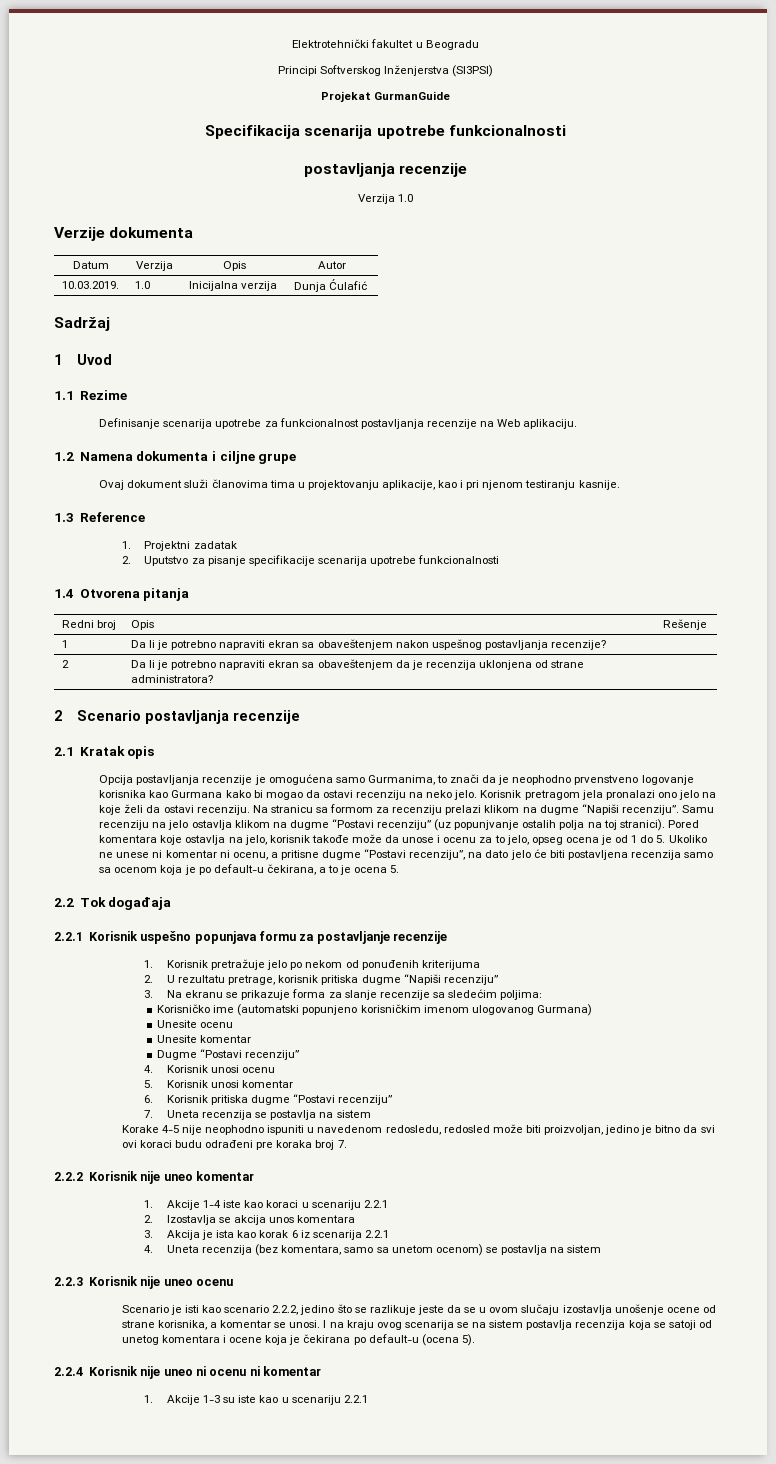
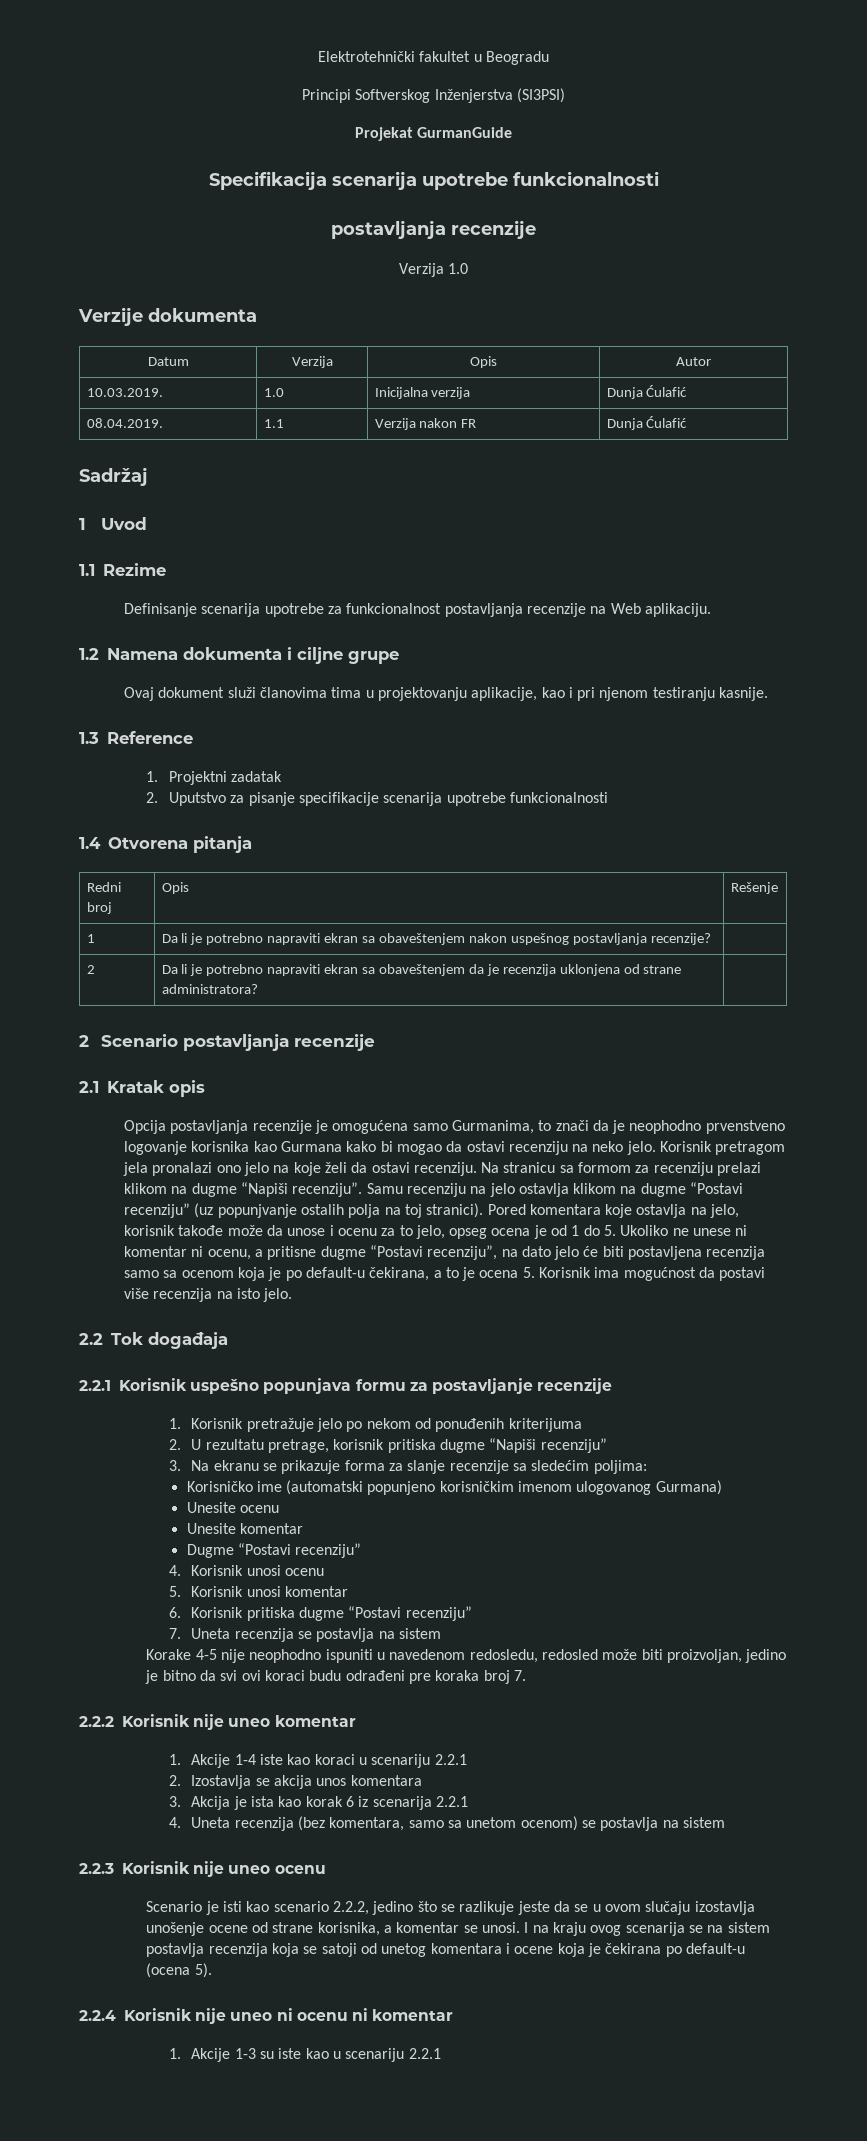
+ 08.04.2019. | 1.1 | Verzija nakon FR | Dunja Ćulafić
- Pored komentara koje ostavlja na jelo, korisnik takođe može da unose i ocenu za to jelo, opseg ocena je od 1 do 5. Ukoliko ne unese ni komentar ni ocenu, a pritisne dugme “Postavi recenziju”, na dato jelo će biti postavljena recenzija samo sa ocenom koja je po default-u čekirana, a to je ocena 5.
+ Pored komentara koje ostavlja na jelo, korisnik takođe može da unose i ocenu za to jelo, opseg ocena je od 1 do 5. Ukoliko ne unese ni komentar ni ocenu, a pritisne dugme “Postavi recenziju”, na dato jelo će biti postavljena recenzija samo sa ocenom koja je po default-u čekirana, a to je ocena 5. Korisnik ima mogućnost da postavi više recenzija na isto jelo.

